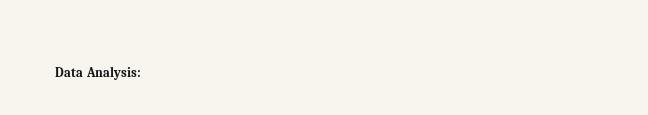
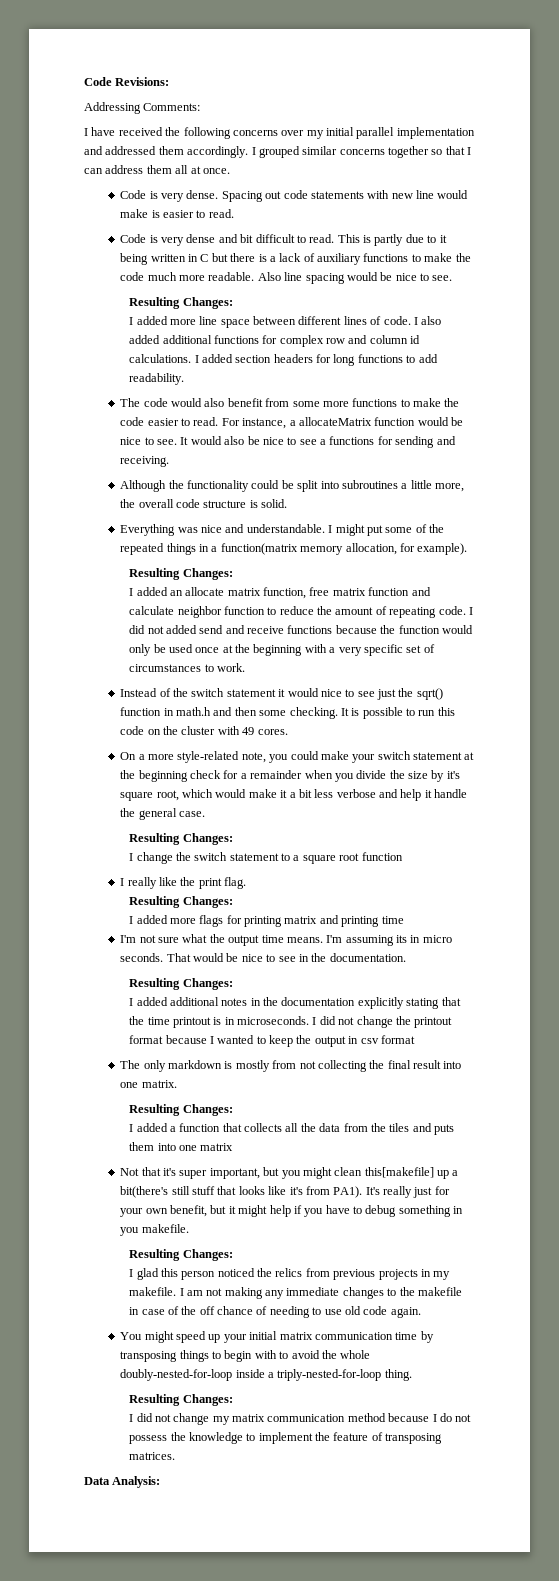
+ Code Revisions:
+ Addressing Comments:
+ I have received the following concerns over my initial parallel implementation and addressed them accordingly. I grouped similar concerns together so that I can address them all at once.
+ Code is very dense. Spacing out code statements with new line would make is easier to read.
+ Code is very dense and bit difficult to read. This is partly due to it being written in C but there is a lack of auxiliary functions to make the code much more readable. Also line spacing would be nice to see.
+ Resulting Changes:
+ I added more line space between different lines of code. I also added additional functions for complex row and column id calculations. I added section headers for long functions to add readability.
+ The code would also benefit from some more functions to make the code easier to read. For instance, a allocateMatrix function would be nice to see. It would also be nice to see a functions for sending and receiving.
+ Although the functionality could be split into subroutines a little more, the overall code structure is solid.
+ Everything was nice and understandable. I might put some of the repeated things in a function(matrix memory allocation, for example).
+ Resulting Changes:
+ I added an allocate matrix function, free matrix function and calculate neighbor function to reduce the amount of repeating code. I did not added send and receive functions because the function would only be used once at the beginning with a very specific set of circumstances to work.
+ Instead of the switch statement it would nice to see just the sqrt() function in math.h and then some checking. It is possible to run this code on the cluster with 49 cores.
+ On a more style-related note, you could make your switch statement at the beginning check for a remainder when you divide the size by it's square root, which would make it a bit less verbose and help it handle the general case.
+ Resulting Changes:
+ I change the switch statement to a square root function
+ I really like the print flag.
+ Resulting Changes:
+ I added more flags for printing matrix and printing time
+ I'm not sure what the output time means. I'm assuming its in micro seconds. That would be nice to see in the documentation.
+ Resulting Changes:
+ I added additional notes in the documentation explicitly stating that the time printout is in microseconds. I did not change the printout format because I wanted to keep the output in csv format
+ The only markdown is mostly from not collecting the final result into one matrix.
+ Resulting Changes:
+ I added a function that collects all the data from the tiles and puts them into one matrix
+ Not that it's super important, but you might clean this[makefile] up a bit(there's still stuff that looks like it's from PA1). It's really just for your own benefit, but it might help if you have to debug something in you makefile.
+ Resulting Changes:
+ I glad this person noticed the relics from previous projects in my makefile. I am not making any immediate changes to the makefile in case of the off chance of needing to use old code again.
+ You might speed up your initial matrix communication time by transposing things to begin with to avoid the whole doubly-nested-for-loop inside a triply-nested-for-loop thing.
+ Resulting Changes:
+ I did not change my matrix communication method because I do not possess the knowledge to implement the feature of transposing matrices.

